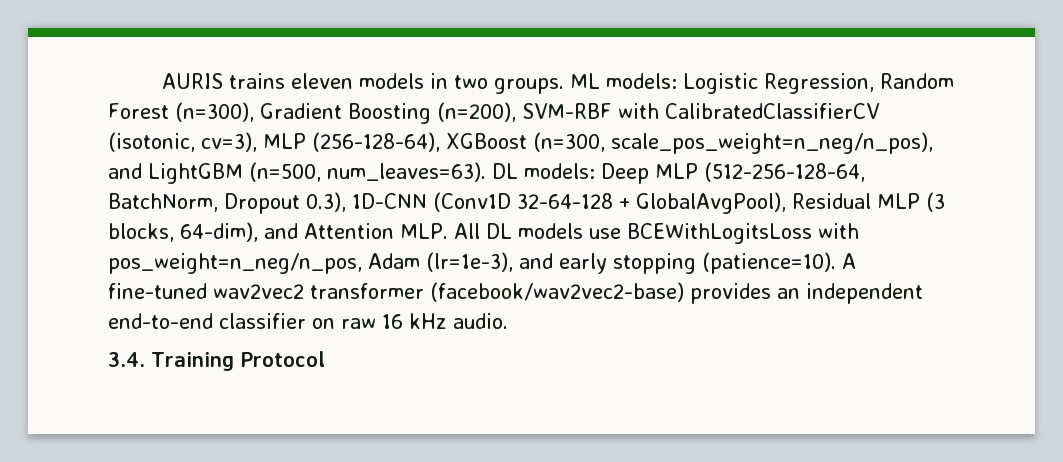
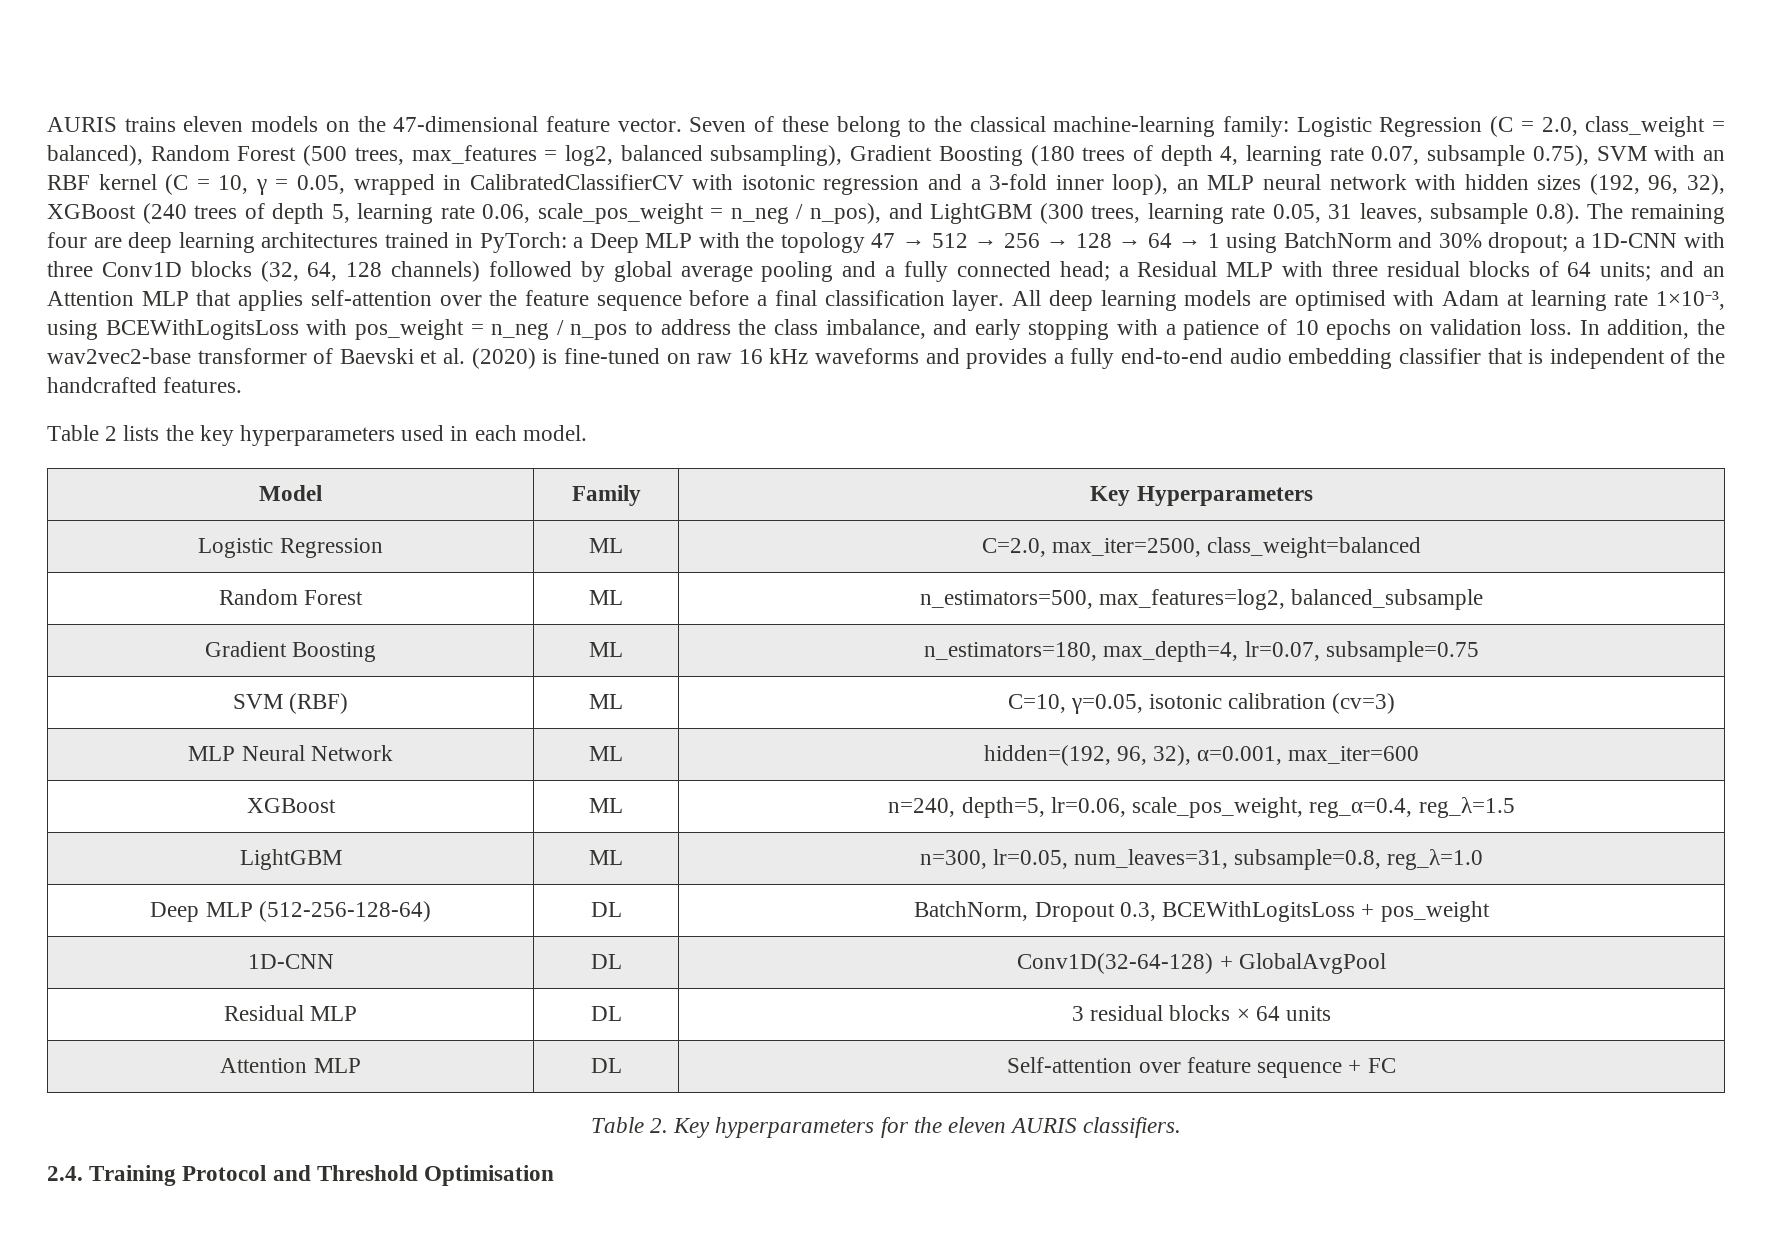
- AURIS trains eleven models in two groups. ML models: Logistic Regression, Random Forest (n=300), Gradient Boosting (n=200), SVM-RBF with CalibratedClassifierCV (isotonic, cv=3), MLP (256-128-64), XGBoost (n=300, scale_pos_weight=n_neg/n_pos), and LightGBM (n=500, num_leaves=63). DL models: Deep MLP (512-256-128-64, BatchNorm, Dropout 0.3), 1D-CNN (Conv1D 32-64-128 + GlobalAvgPool), Residual MLP (3 blocks, 64-dim), and Attention MLP. All DL models use BCEWithLogitsLoss with pos_weight=n_neg/n_pos, Adam (lr=1e-3), and early stopping (patience=10). A fine-tuned wav2vec2 transformer (facebook/wav2vec2-base) provides an independent end-to-end classifier on raw 16 kHz audio.
- 3.4. Training Protocol
+ AURIS trains eleven models on the 47-dimensional feature vector. Seven of these belong to the classical machine-learning family: Logistic Regression (C = 2.0, class_weight = balanced), Random Forest (500 trees, max_features = log2, balanced subsampling), Gradient Boosting (180 trees of depth 4, learning rate 0.07, subsample 0.75), SVM with an RBF kernel (C = 10, γ = 0.05, wrapped in CalibratedClassifierCV with isotonic regression and a 3-fold inner loop), an MLP neural network with hidden sizes (192, 96, 32), XGBoost (240 trees of depth 5, learning rate 0.06, scale_pos_weight = n_neg / n_pos), and LightGBM (300 trees, learning rate 0.05, 31 leaves, subsample 0.8). The remaining four are deep learning architectures trained in PyTorch: a Deep MLP with the topology 47 → 512 → 256 → 128 → 64 → 1 using BatchNorm and 30% dropout; a 1D-CNN with three Conv1D blocks (32, 64, 128 channels) followed by global average pooling and a fully connected head; a Residual MLP with three residual blocks of 64 units; and an Attention MLP that applies self-attention over the feature sequence before a final classification layer. All deep learning models are optimised with Adam at learning rate 1×10⁻³, using BCEWithLogitsLoss with pos_weight = n_neg / n_pos to address the class imbalance, and early stopping with a patience of 10 epochs on validation loss. In addition, the wav2vec2-base transformer of Baevski et al. (2020) is fine-tuned on raw 16 kHz waveforms and provides a fully end-to-end audio embedding classifier that is independent of the handcrafted features.
+ Table 2 lists the key hyperparameters used in each model.
+ Model | Family | Key Hyperparameters
+ Logistic Regression | ML | C=2.0, max_iter=2500, class_weight=balanced
+ Random Forest | ML | n_estimators=500, max_features=log2, balanced_subsample
+ Gradient Boosting | ML | n_estimators=180, max_depth=4, lr=0.07, subsample=0.75
+ SVM (RBF) | ML | C=10, γ=0.05, isotonic calibration (cv=3)
+ MLP Neural Network | ML | hidden=(192, 96, 32), α=0.001, max_iter=600
+ XGBoost | ML | n=240, depth=5, lr=0.06, scale_pos_weight, reg_α=0.4, reg_λ=1.5
+ LightGBM | ML | n=300, lr=0.05, num_leaves=31, subsample=0.8, reg_λ=1.0
+ Deep MLP (512-256-128-64) | DL | BatchNorm, Dropout 0.3, BCEWithLogitsLoss + pos_weight
+ 1D-CNN | DL | Conv1D(32-64-128) + GlobalAvgPool
+ Residual MLP | DL | 3 residual blocks × 64 units
+ Attention MLP | DL | Self-attention over feature sequence + FC
+ Table 2. Key hyperparameters for the eleven AURIS classifiers.
+ 2.4. Training Protocol and Threshold Optimisation

